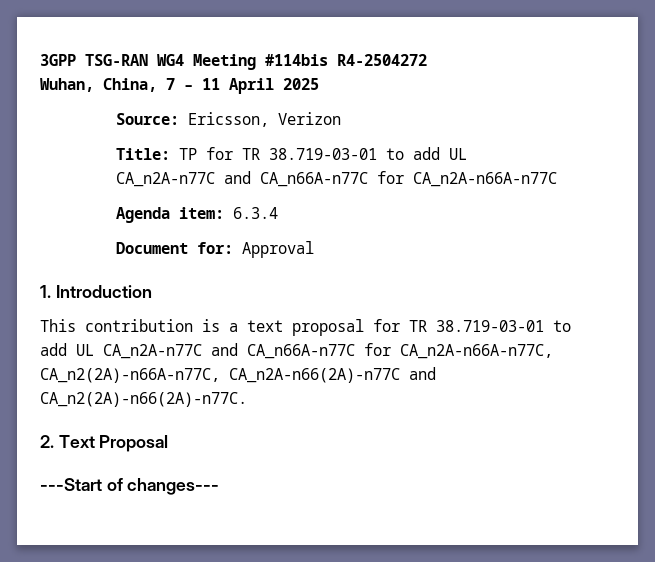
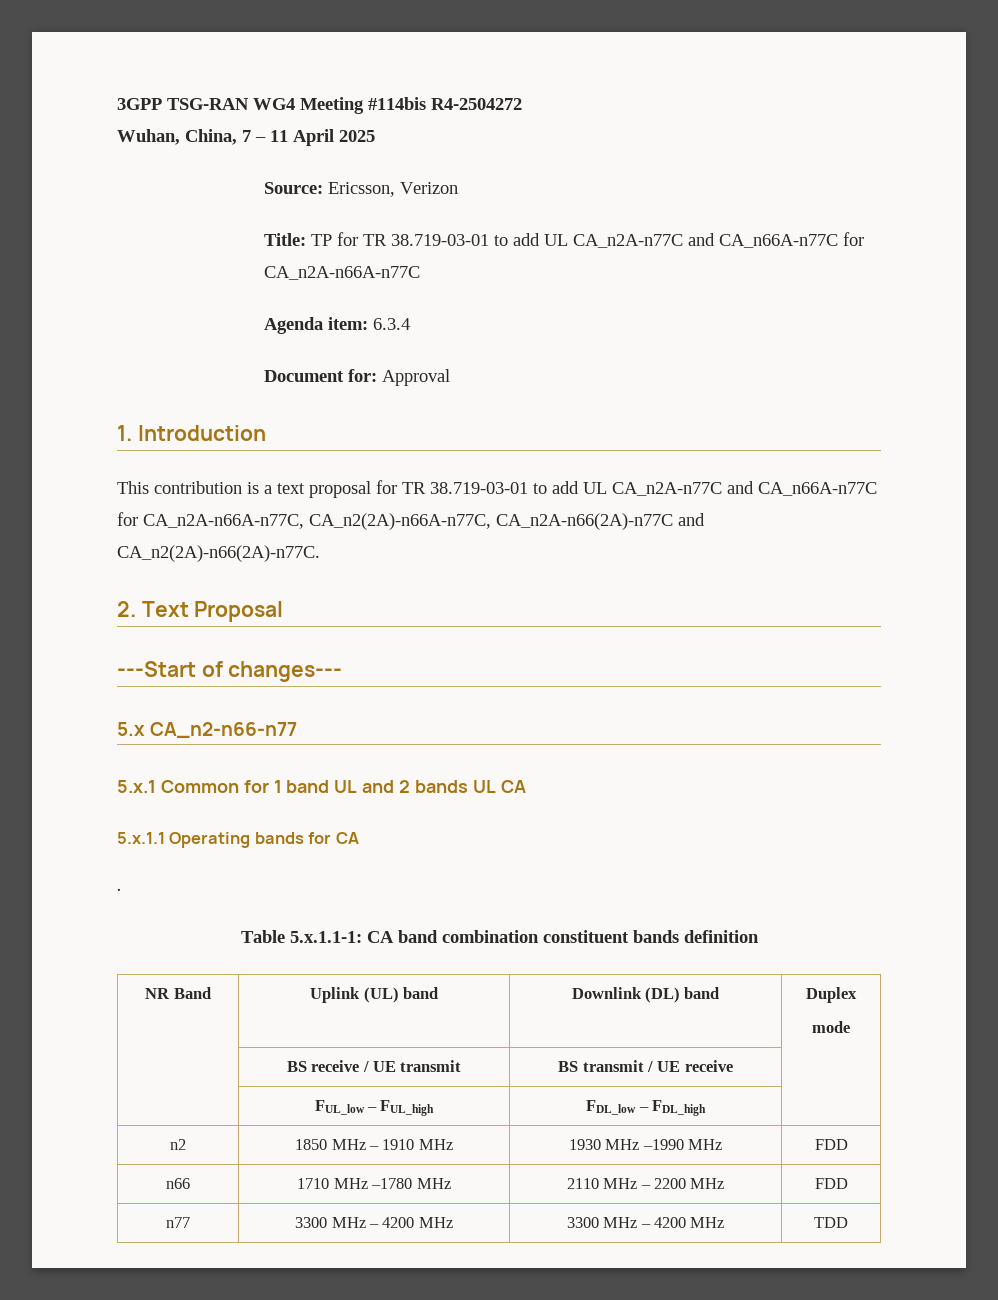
+ 5.x CA_n2-n66-n77
+ 5.x.1 Common for 1 band UL and 2 bands UL CA
+ 5.x.1.1 Operating bands for CA
+ .
+ Table 5.x.1.1-1: CA band combination constituent bands definition
+ NR Band | Uplink (UL) band | Downlink (DL) band | Duplex
+ mode
+ | BS receive / UE transmit | BS transmit / UE receive |
+ | FUL_low – FUL_high | FDL_low – FDL_high |
+ n2 | 1850 MHz – 1910 MHz | 1930 MHz –1990 MHz | FDD
+ n66 | 1710 MHz –1780 MHz | 2110 MHz – 2200 MHz | FDD
+ n77 | 3300 MHz – 4200 MHz | 3300 MHz – 4200 MHz | TDD

